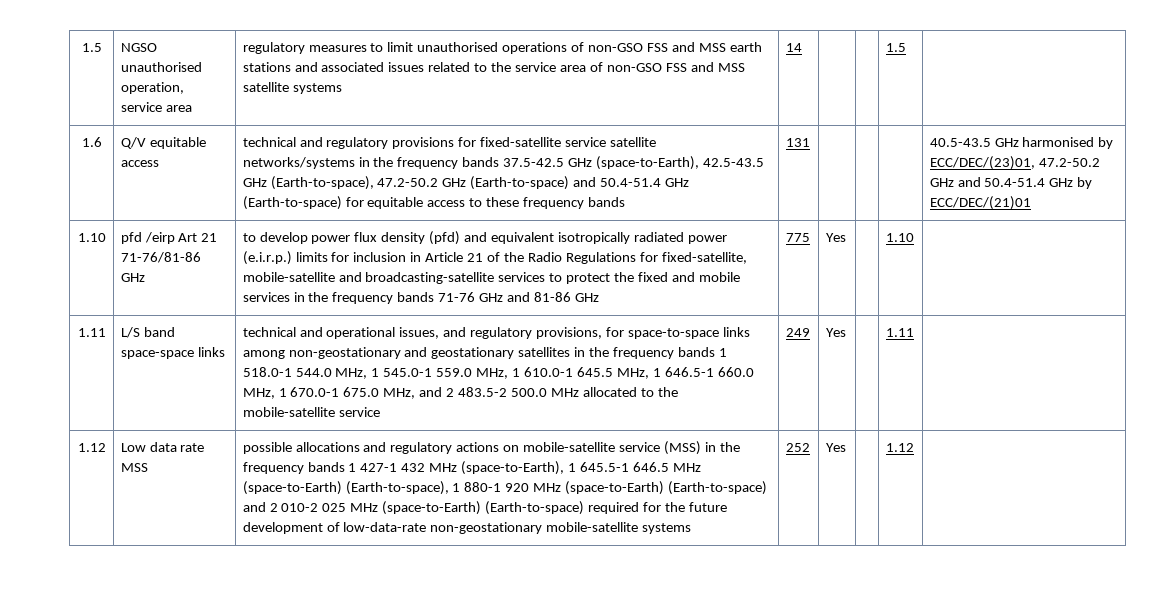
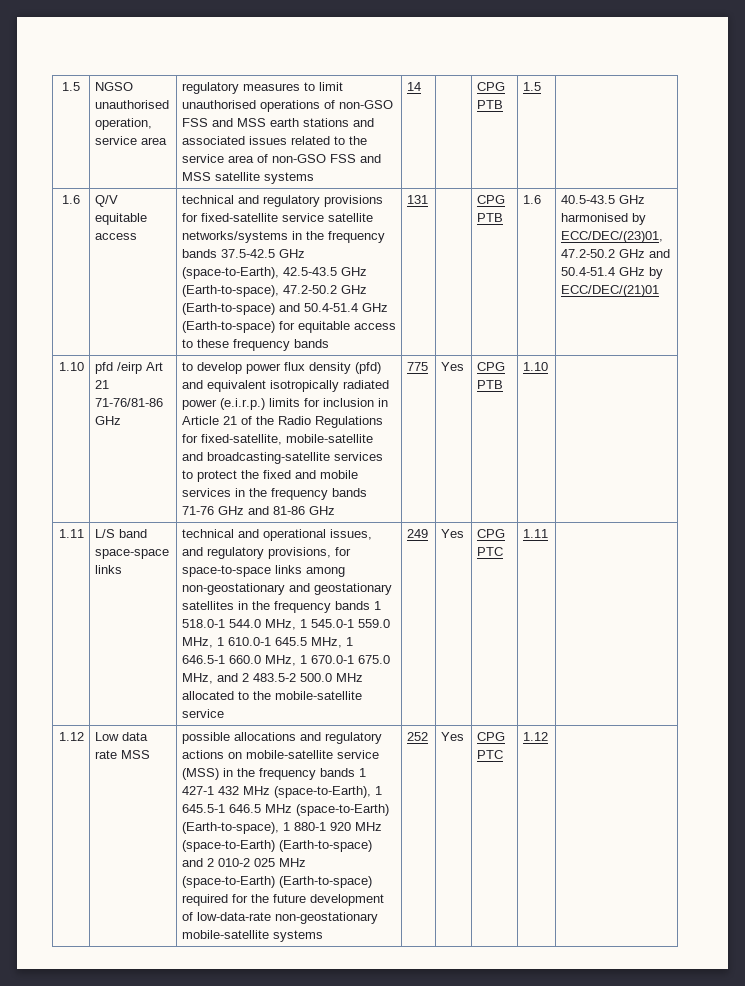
- 1.5 | NGSO unauthorised operation, service area | regulatory measures to limit unauthorised operations of non-GSO FSS and MSS earth stations and associated issues related to the service area of non-GSO FSS and MSS satellite systems | 14 | | | 1.5 |
+ 1.5 | NGSO unauthorised operation, service area | regulatory measures to limit unauthorised operations of non-GSO FSS and MSS earth stations and associated issues related to the service area of non-GSO FSS and MSS satellite systems | 14 | | CPG PTB | 1.5 |
+ CPG PTB | 1.6
- 775 | Yes
+ 775 | Yes | CPG PTB
- 249 | Yes
+ 249 | Yes | CPG PTC
- 252 | Yes
+ 252 | Yes | CPG PTC

